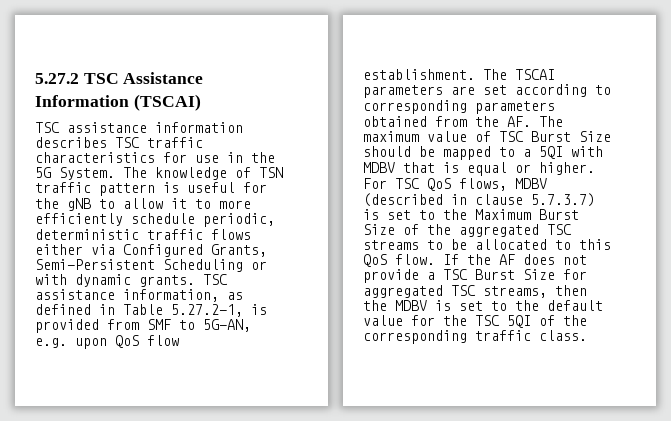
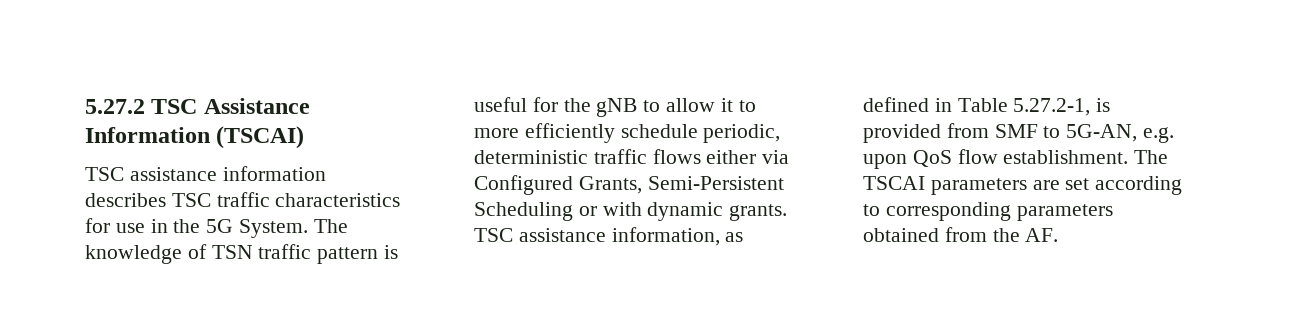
- The TSCAI parameters are set according to corresponding parameters obtained from the AF. The maximum value of TSC Burst Size should be mapped to a 5QI with MDBV that is equal or higher. For TSC QoS flows, MDBV (described in clause 5.7.3.7) is set to the Maximum Burst Size of the aggregated TSC streams to be allocated to this QoS flow. If the AF does not provide a TSC Burst Size for aggregated TSC streams, then the MDBV is set to the default value for the TSC 5QI of the corresponding traffic class.
+ The TSCAI parameters are set according to corresponding parameters obtained from the AF.

